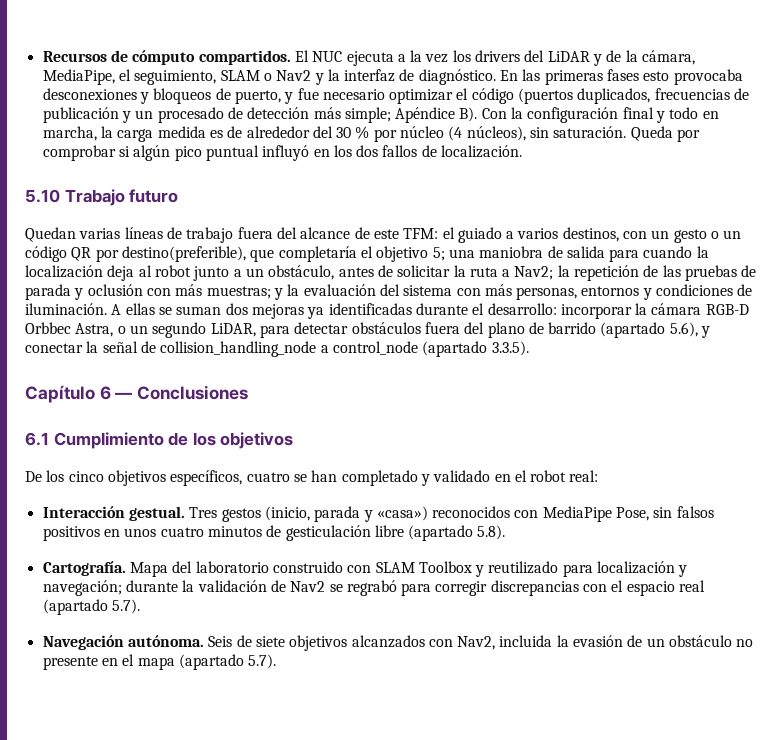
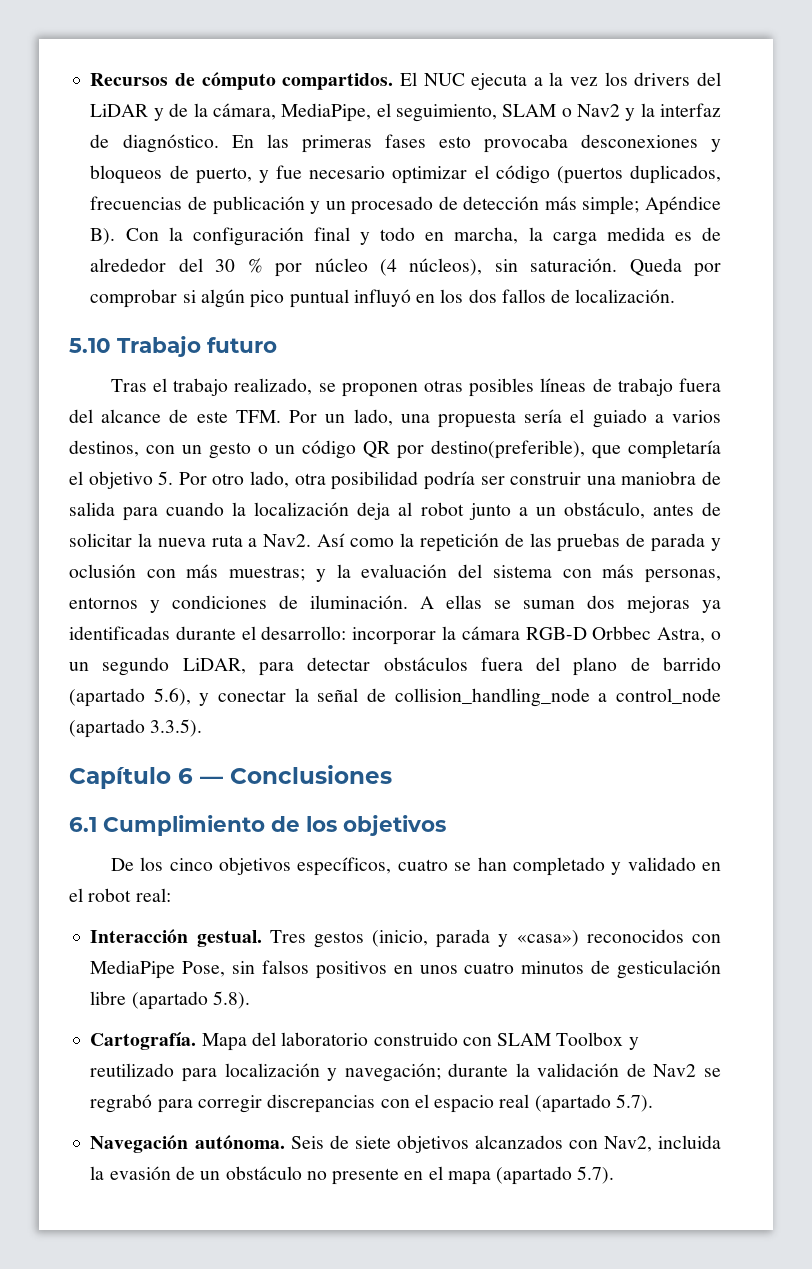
- Quedan varias líneas de trabajo fuera del alcance de este TFM: el guiado a varios destinos, con un gesto o un código QR por destino(preferible), que completaría el objetivo 5; una maniobra de salida para cuando la localización deja al robot junto a un obstáculo, antes de solicitar la ruta a Nav2; la repetición de las pruebas de parada y oclusión con más muestras;
+ Tras el trabajo realizado, se proponen otras posibles líneas de trabajo fuera del alcance de este TFM. Por un lado, una propuesta sería el guiado a varios destinos, con un gesto o un código QR por destino(preferible), que completaría el objetivo 5. Por otro lado, otra posibilidad podría ser construir una maniobra de salida para cuando la localización deja al robot junto a un obstáculo, antes de solicitar la nueva ruta a Nav2. Así como la repetición de las pruebas de parada y oclusión con más muestras;

